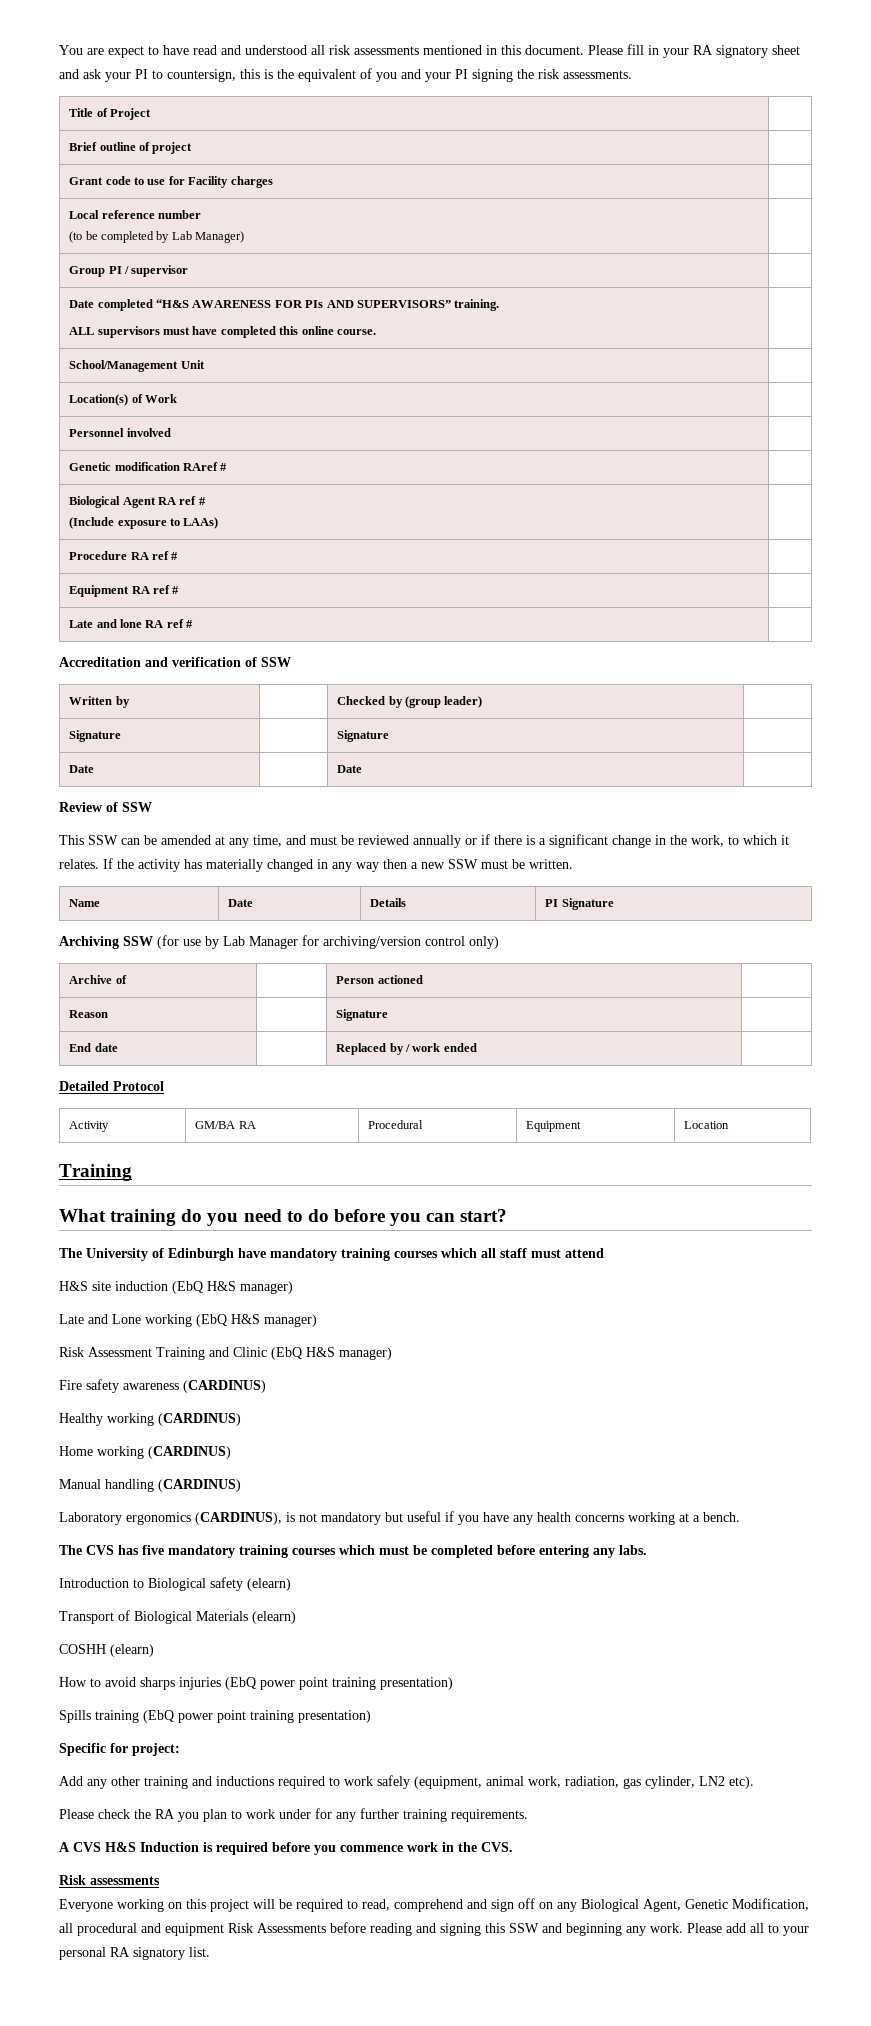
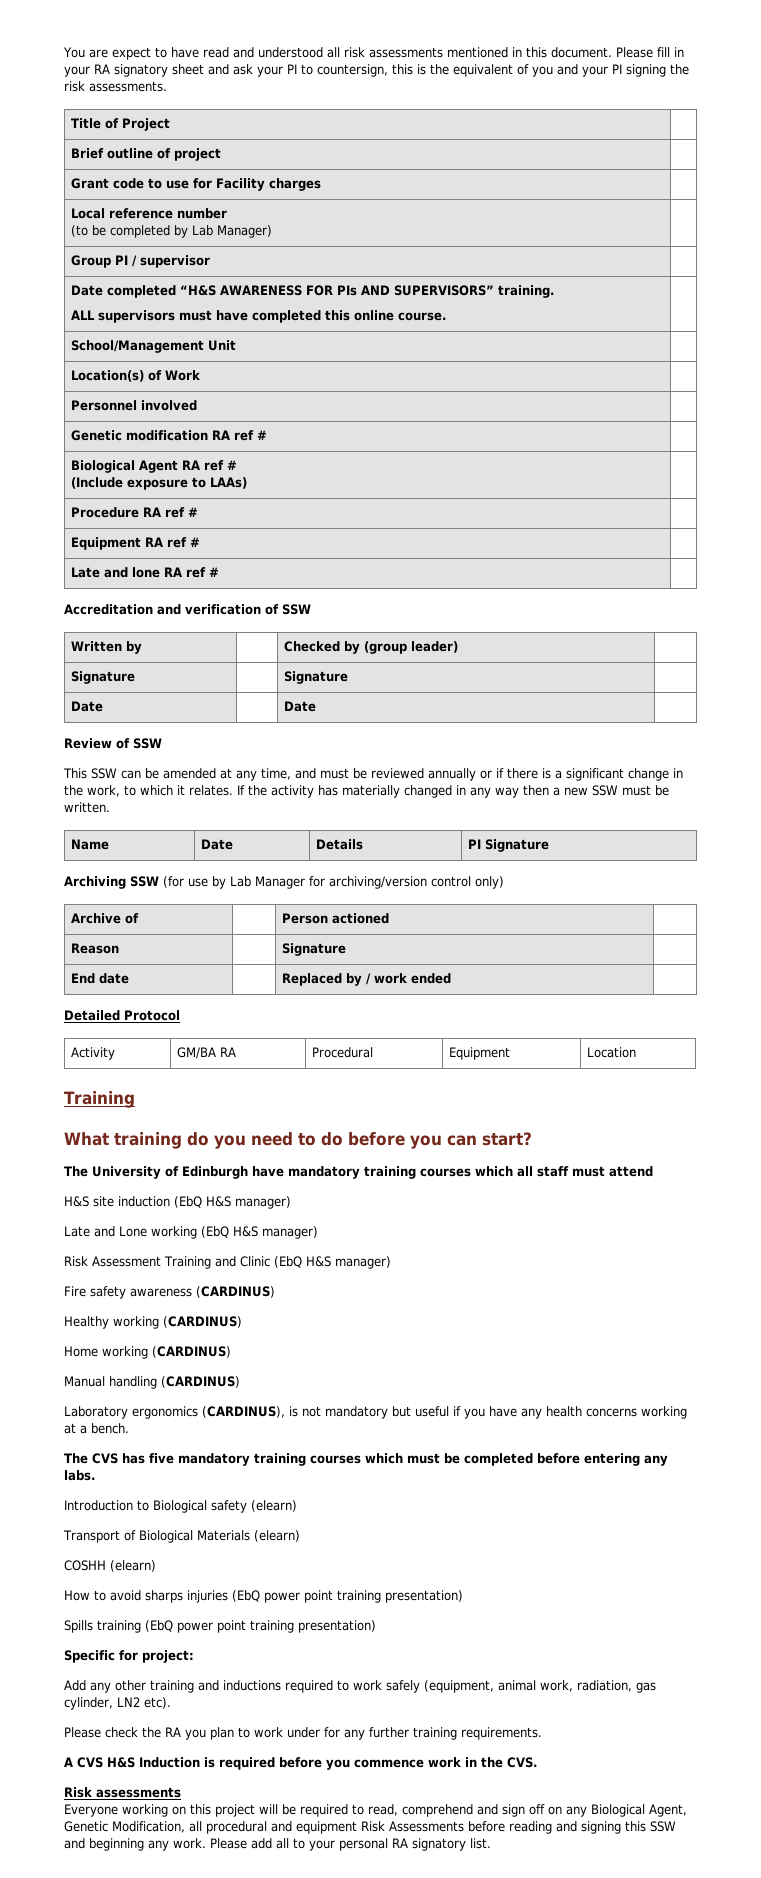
- Genetic modification RAref # |
+ Genetic modification RA ref # |

